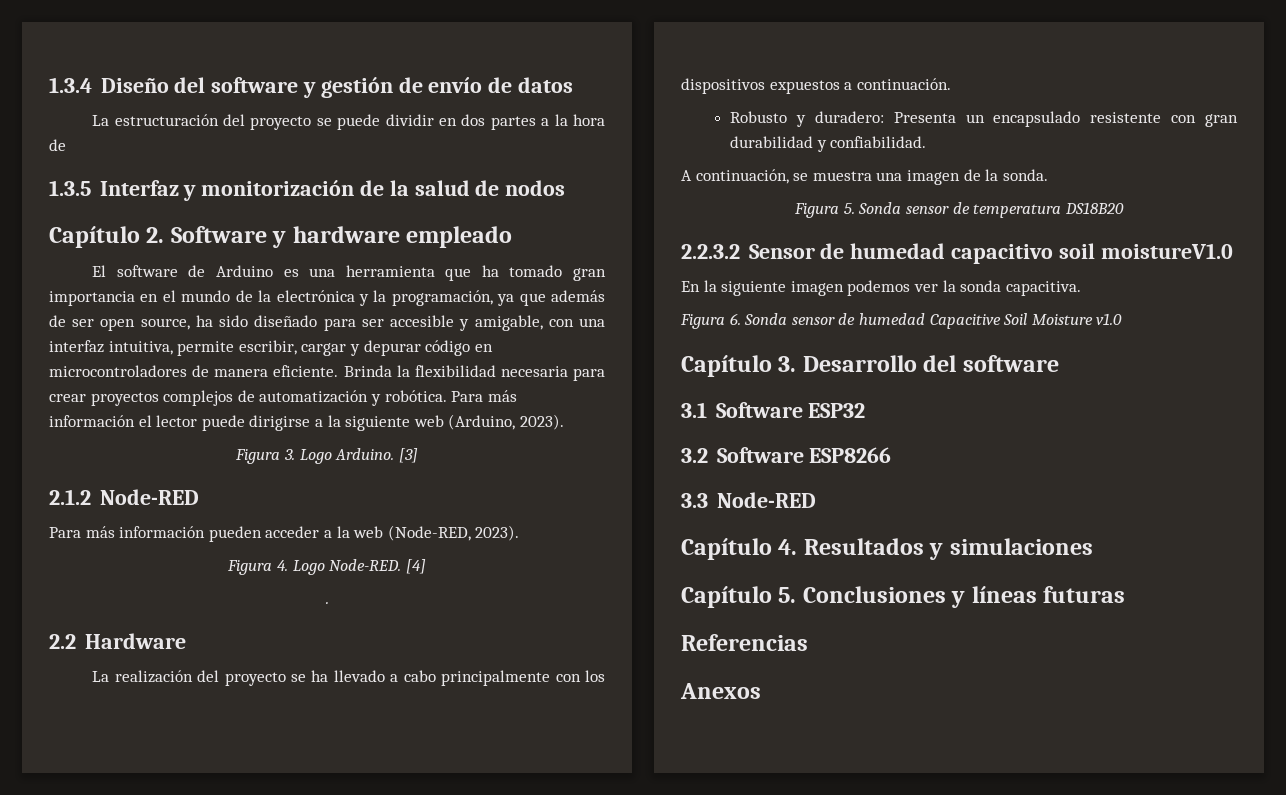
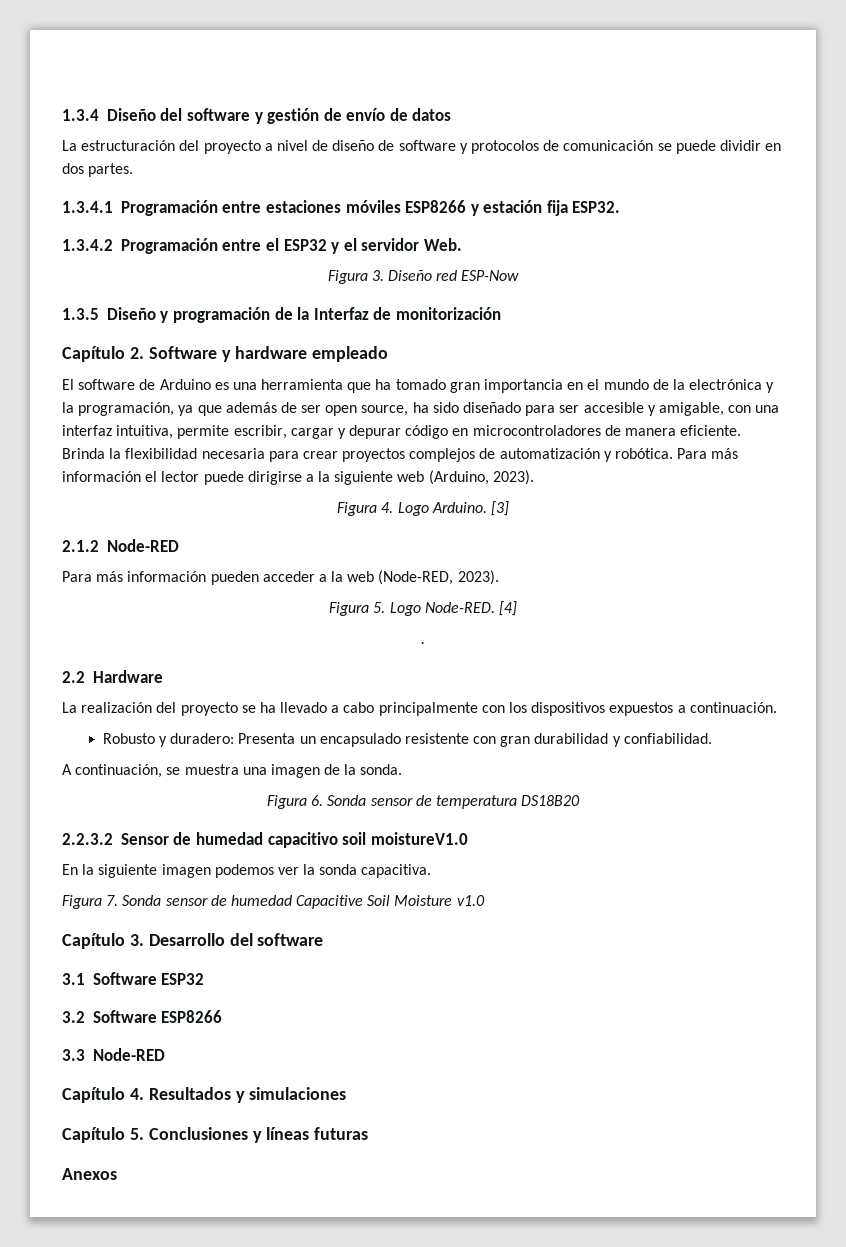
- La estructuración del proyecto se puede dividir en dos partes a la hora de
- 1.3.5 Interfaz y monitorización de la salud de nodos
+ La estructuración del proyecto a nivel de diseño de software y protocolos de comunicación se puede dividir en dos partes.
+ 1.3.4.1 Programación entre estaciones móviles ESP8266 y estación fija ESP32.
+ 1.3.4.2 Programación entre el ESP32 y el servidor Web.
+ Figura 3. Diseño red ESP-Now
+ 1.3.5 Diseño y programación de la Interfaz de monitorización
- Figura 3. Logo Arduino.
+ Figura 4. Logo Arduino.
- Figura 4. Logo Node-RED.
+ Figura 5. Logo Node-RED.
- Figura 5. Sonda sensor de temperatura DS18B20
+ Figura 6. Sonda sensor de temperatura DS18B20
- Figura 6. Sonda sensor de humedad Capacitive Soil Moisture v1.0
+ Figura 7. Sonda sensor de humedad Capacitive Soil Moisture v1.0
- Referencias

